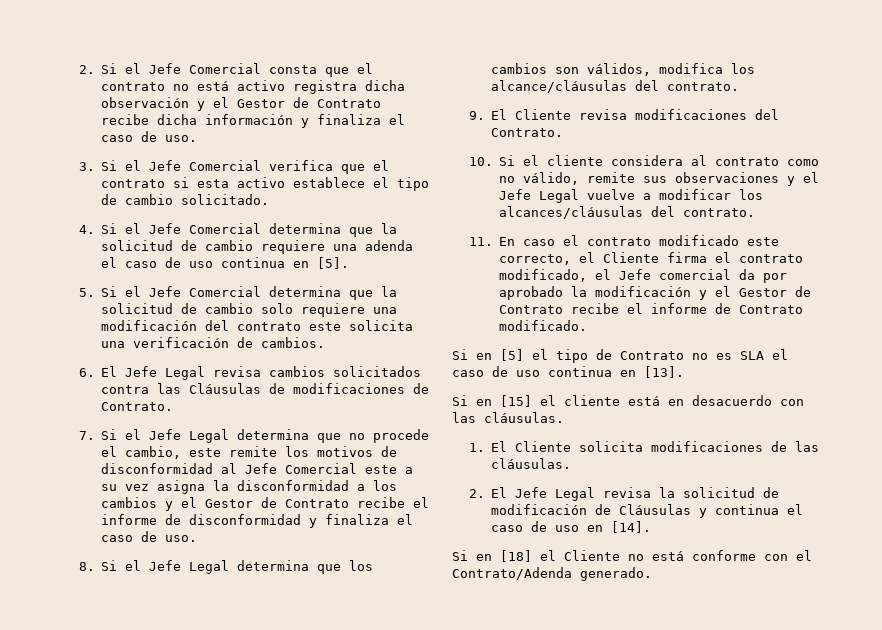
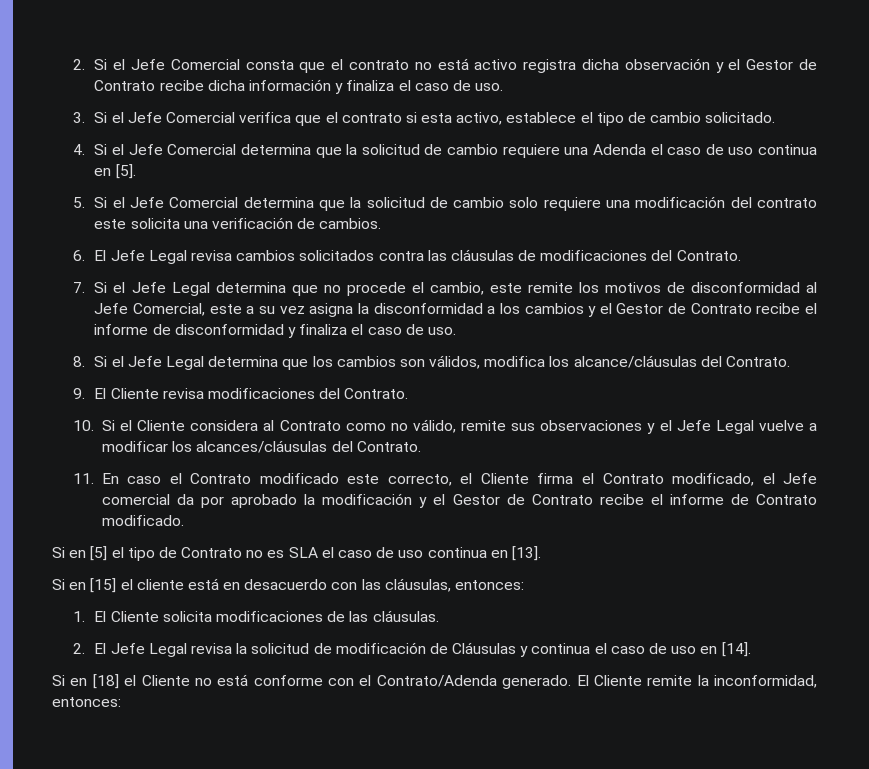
- 3. Si el Jefe Comercial verifica que el contrato si esta activo establece el tipo de cambio solicitado.
+ 3. Si el Jefe Comercial verifica que el contrato si esta activo, establece el tipo de cambio solicitado.
- 4. Si el Jefe Comercial determina que la solicitud de cambio requiere una adenda el caso de uso continua en [5].
+ 4. Si el Jefe Comercial determina que la solicitud de cambio requiere una Adenda el caso de uso continua en [5].
- 6. El Jefe Legal revisa cambios solicitados contra las Cláusulas de modificaciones de Contrato.
+ 6. El Jefe Legal revisa cambios solicitados contra las cláusulas de modificaciones del Contrato.
- 7. Si el Jefe Legal determina que no procede el cambio, este remite los motivos de disconformidad al Jefe Comercial este a su vez asigna la disconformidad a los cambios y el Gestor de Contrato recibe el informe de disconformidad y finaliza el caso de uso.
+ 7. Si el Jefe Legal determina que no procede el cambio, este remite los motivos de disconformidad al Jefe Comercial, este a su vez asigna la disconformidad a los cambios y el Gestor de Contrato recibe el informe de disconformidad y finaliza el caso de uso.
- 8. Si el Jefe Legal determina que los cambios son válidos, modifica los alcance/cláusulas del contrato.
+ 8. Si el Jefe Legal determina que los cambios son válidos, modifica los alcance/cláusulas del Contrato.
- 10. Si el cliente considera al contrato como no válido, remite sus observaciones y el Jefe Legal vuelve a modificar los alcances/cláusulas del contrato.
+ 10. Si el Cliente considera al Contrato como no válido, remite sus observaciones y el Jefe Legal vuelve a modificar los alcances/cláusulas del Contrato.
- 11. En caso el contrato modificado este correcto, el Cliente firma el contrato modificado, el Jefe comercial da por aprobado la modificación y el Gestor de Contrato recibe el informe de Contrato modificado.
+ 11. En caso el Contrato modificado este correcto, el Cliente firma el Contrato modificado, el Jefe comercial da por aprobado la modificación y el Gestor de Contrato recibe el informe de Contrato modificado.
- Si en [15] el cliente está en desacuerdo con las cláusulas.
+ Si en [15] el cliente está en desacuerdo con las cláusulas, entonces:
+ El Cliente remite la inconformidad, entonces:

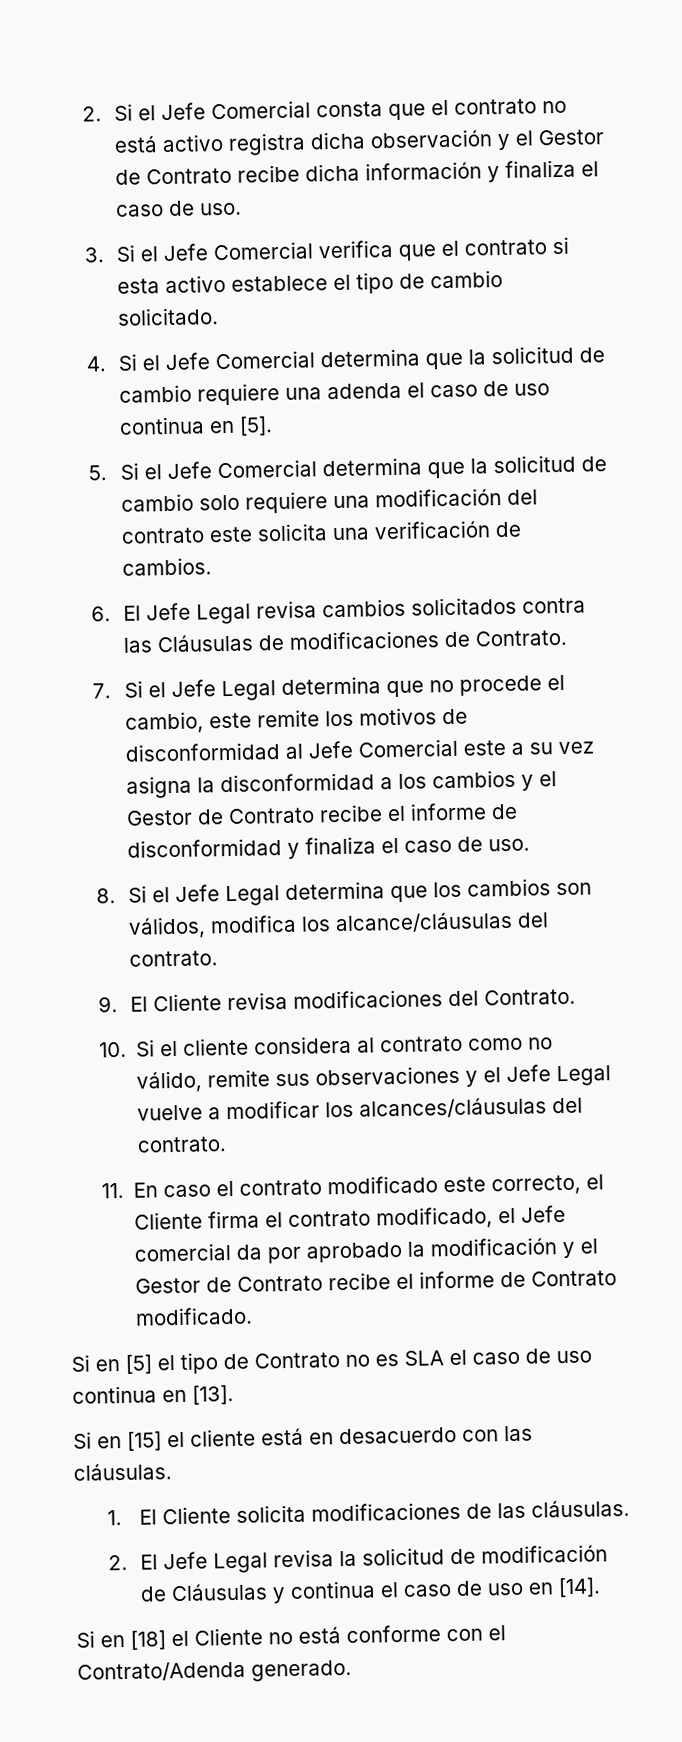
- 3. Si el Jefe Comercial verifica que el contrato si esta activo, establece el tipo de cambio solicitado.
+ 3. Si el Jefe Comercial verifica que el contrato si esta activo establece el tipo de cambio solicitado.
- 4. Si el Jefe Comercial determina que la solicitud de cambio requiere una Adenda el caso de uso continua en [5].
+ 4. Si el Jefe Comercial determina que la solicitud de cambio requiere una adenda el caso de uso continua en [5].
- 6. El Jefe Legal revisa cambios solicitados contra las cláusulas de modificaciones del Contrato.
+ 6. El Jefe Legal revisa cambios solicitados contra las Cláusulas de modificaciones de Contrato.
- 7. Si el Jefe Legal determina que no procede el cambio, este remite los motivos de disconformidad al Jefe Comercial, este a su vez asigna la disconformidad a los cambios y el Gestor de Contrato recibe el informe de disconformidad y finaliza el caso de uso.
+ 7. Si el Jefe Legal determina que no procede el cambio, este remite los motivos de disconformidad al Jefe Comercial este a su vez asigna la disconformidad a los cambios y el Gestor de Contrato recibe el informe de disconformidad y finaliza el caso de uso.
- 8. Si el Jefe Legal determina que los cambios son válidos, modifica los alcance/cláusulas del Contrato.
+ 8. Si el Jefe Legal determina que los cambios son válidos, modifica los alcance/cláusulas del contrato.
- 10. Si el Cliente considera al Contrato como no válido, remite sus observaciones y el Jefe Legal vuelve a modificar los alcances/cláusulas del Contrato.
+ 10. Si el cliente considera al contrato como no válido, remite sus observaciones y el Jefe Legal vuelve a modificar los alcances/cláusulas del contrato.
- 11. En caso el Contrato modificado este correcto, el Cliente firma el Contrato modificado, el Jefe comercial da por aprobado la modificación y el Gestor de Contrato recibe el informe de Contrato modificado.
+ 11. En caso el contrato modificado este correcto, el Cliente firma el contrato modificado, el Jefe comercial da por aprobado la modificación y el Gestor de Contrato recibe el informe de Contrato modificado.
- Si en [15] el cliente está en desacuerdo con las cláusulas, entonces:
+ Si en [15] el cliente está en desacuerdo con las cláusulas.
- El Cliente remite la inconformidad, entonces:

